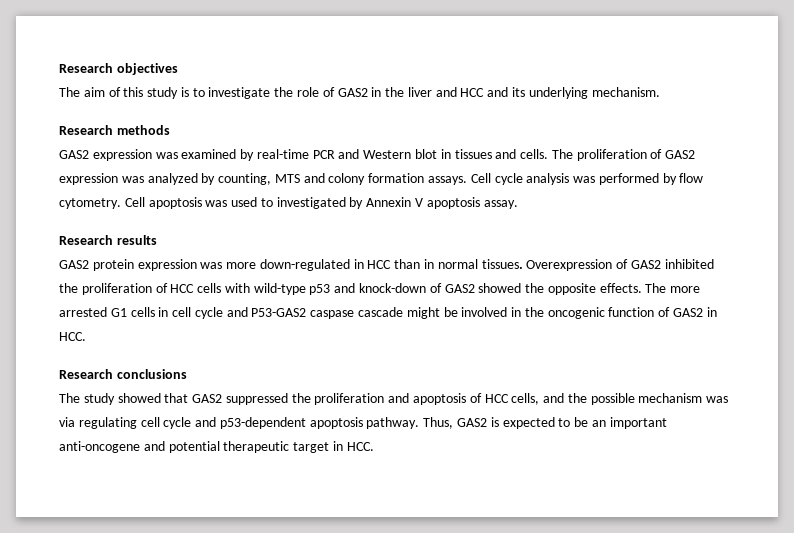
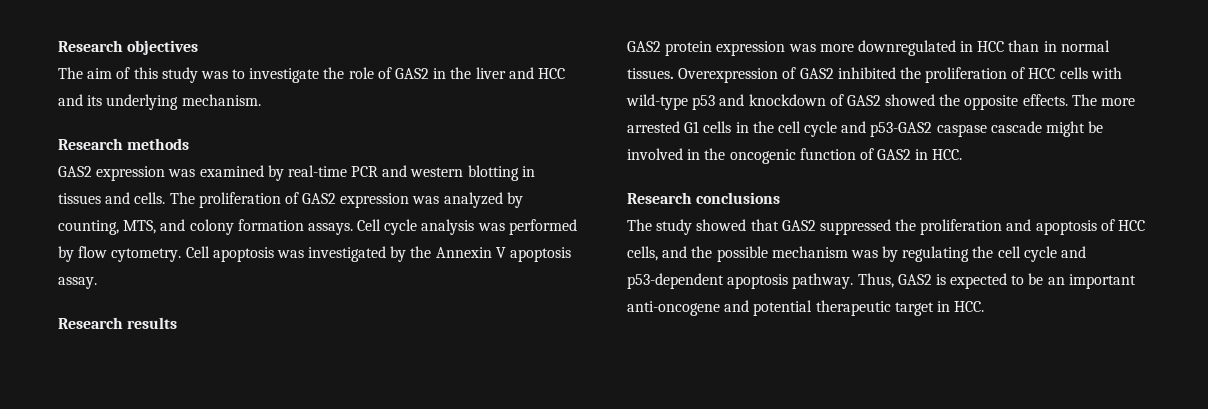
- The aim of this study is to investigate the role of GAS2 in the liver and HCC and its underlying mechanism.
+ The aim of this study was to investigate the role of GAS2 in the liver and HCC and its underlying mechanism.
- GAS2 expression was examined by real-time PCR and Western blot in tissues and cells.
+ GAS2 expression was examined by real-time PCR and western blotting in tissues and cells.
- The proliferation of GAS2 expression was analyzed by counting, MTS and colony formation assays.
+ The proliferation of GAS2 expression was analyzed by counting, MTS, and colony formation assays.
- Cell apoptosis was used to investigated by Annexin V apoptosis assay.
+ Cell apoptosis was investigated by the Annexin V apoptosis assay.
- GAS2 protein expression was more down-regulated in HCC than in normal tissues.
+ GAS2 protein expression was more downregulated in HCC than in normal tissues.
- Overexpression of GAS2 inhibited the proliferation of HCC cells with wild-type p53 and knock-down of GAS2 showed the opposite effects.
+ Overexpression of GAS2 inhibited the proliferation of HCC cells with wild-type p53 and knockdown of GAS2 showed the opposite effects.
- The more arrested G1 cells in cell cycle and P53-GAS2 caspase cascade might be involved in the oncogenic function of GAS2 in HCC.
+ The more arrested G1 cells in the cell cycle and p53-GAS2 caspase cascade might be involved in the oncogenic function of GAS2 in HCC.
- The study showed that GAS2 suppressed the proliferation and apoptosis of HCC cells, and the possible mechanism was via regulating cell cycle and p53-dependent apoptosis pathway.
+ The study showed that GAS2 suppressed the proliferation and apoptosis of HCC cells, and the possible mechanism was by regulating the cell cycle and p53-dependent apoptosis pathway.

